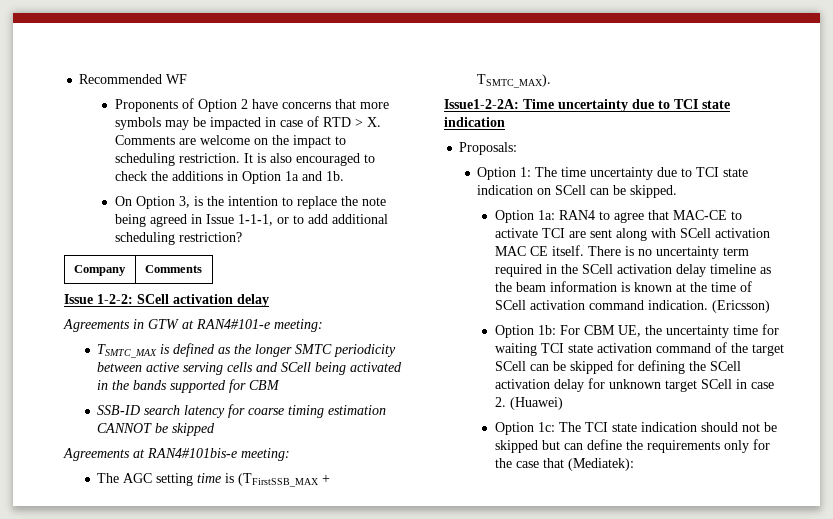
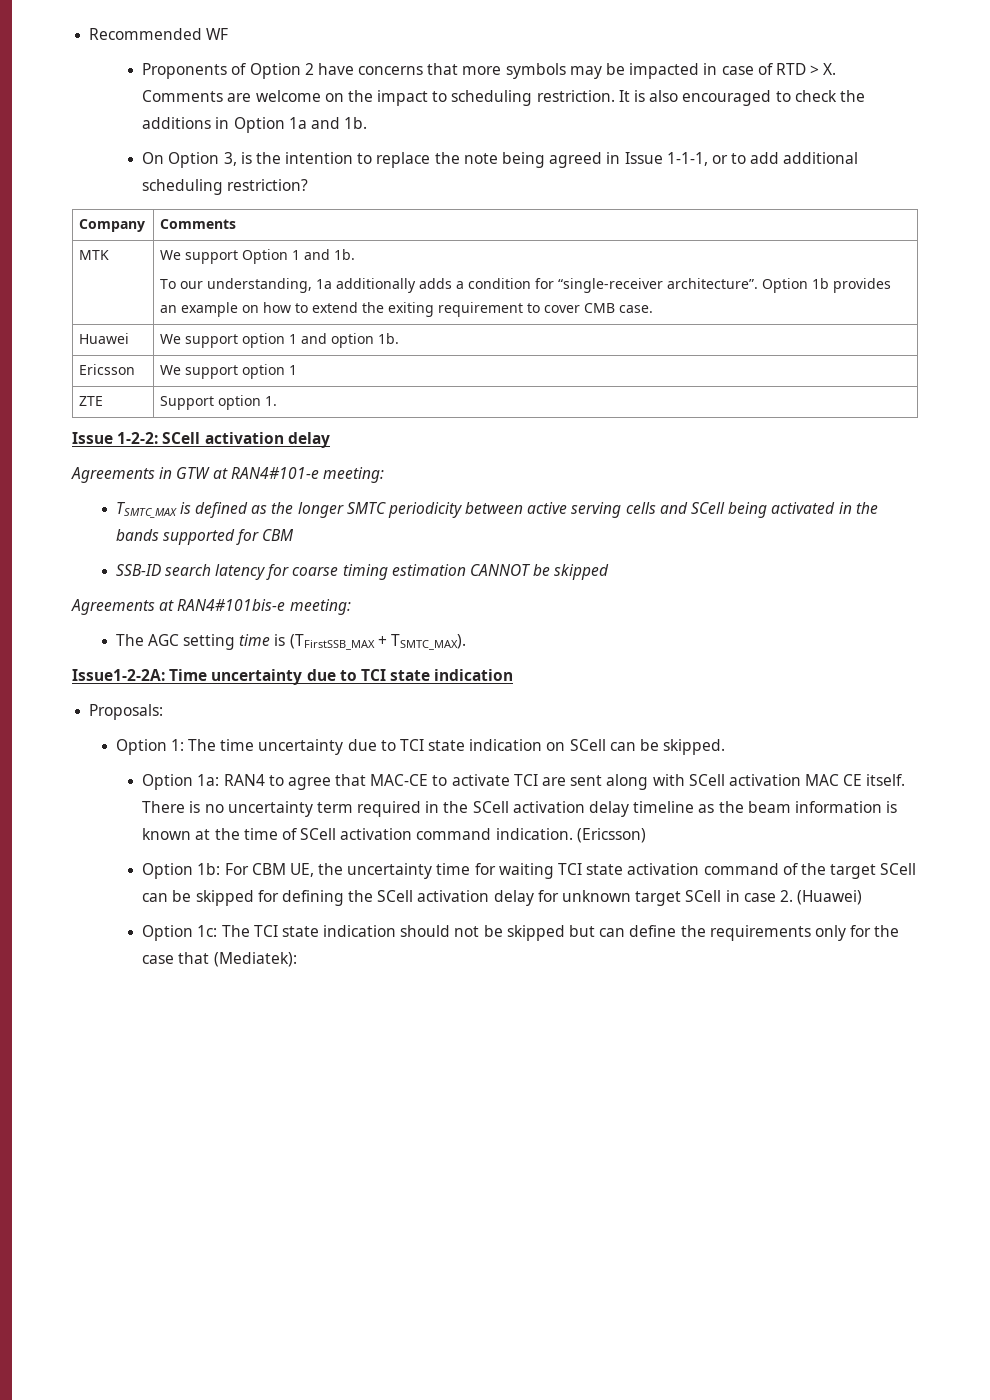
+ MTK | We support Option 1 and 1b.
+ To our understanding, 1a additionally adds a condition for “single-receiver architecture”. Option 1b provides an example on how to extend the exiting requirement to cover CMB case.
+ Huawei | We support option 1 and option 1b.
+ Ericsson | We support option 1
+ ZTE | Support option 1.

